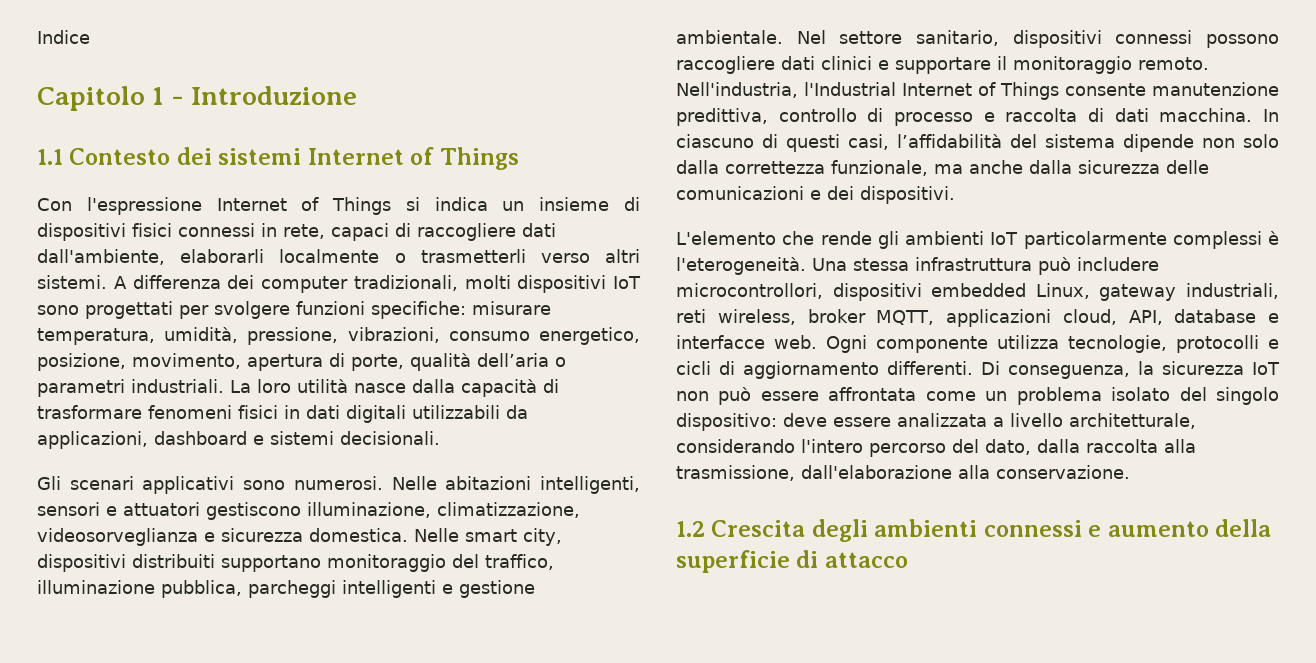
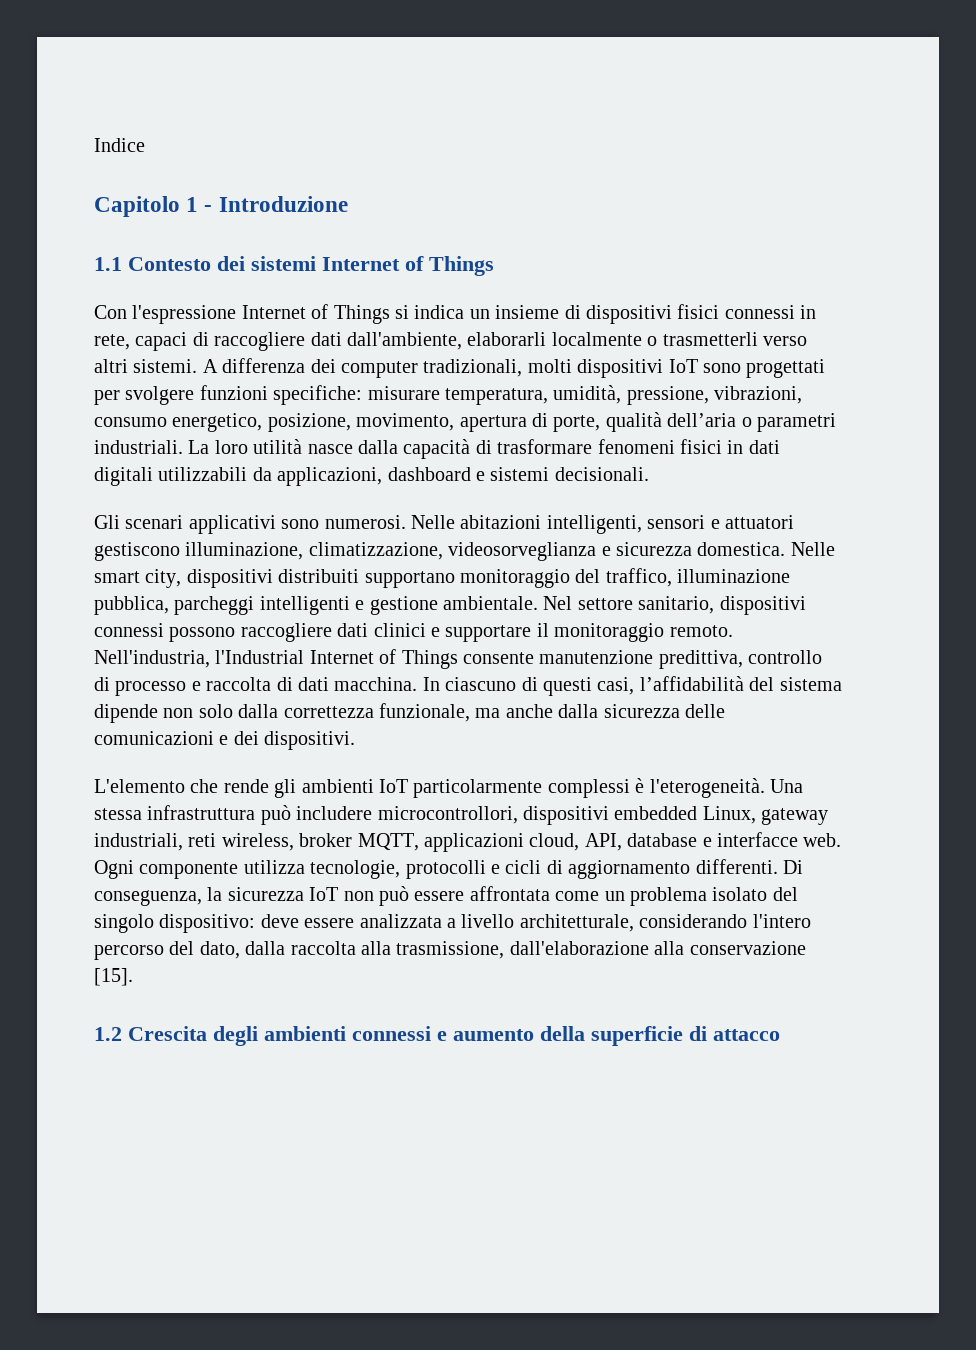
- Di conseguenza, la sicurezza IoT non può essere affrontata come un problema isolato del singolo dispositivo: deve essere analizzata a livello architetturale, considerando l'intero percorso del dato, dalla raccolta alla trasmissione, dall'elaborazione alla conservazione.
+ Di conseguenza, la sicurezza IoT non può essere affrontata come un problema isolato del singolo dispositivo: deve essere analizzata a livello architetturale, considerando l'intero percorso del dato, dalla raccolta alla trasmissione, dall'elaborazione alla conservazione [15].

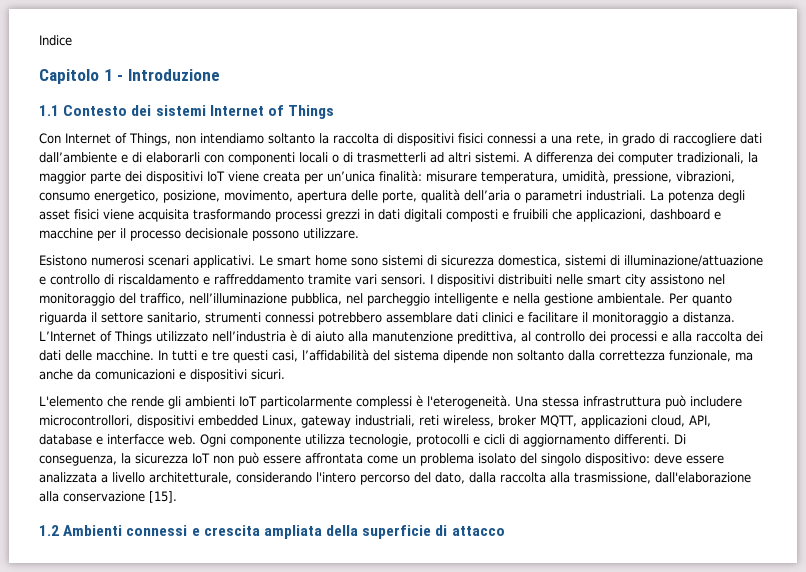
- Con l'espressione Internet of Things si indica un insieme di dispositivi fisici connessi in rete, capaci di raccogliere dati dall'ambiente, elaborarli localmente o trasmetterli verso altri sistemi.
+ Con Internet of Things, non intendiamo soltanto la raccolta di dispositivi fisici connessi a una rete, in grado di raccogliere dati dall’ambiente e di elaborarli con componenti locali o di trasmetterli ad altri sistemi.
- A differenza dei computer tradizionali, molti dispositivi IoT sono progettati per svolgere funzioni specifiche: misurare temperatura, umidità, pressione, vibrazioni, consumo energetico, posizione, movimento, apertura di porte, qualità dell’aria o parametri industriali.
+ A differenza dei computer tradizionali, la maggior parte dei dispositivi IoT viene creata per un’unica finalità: misurare temperatura, umidità, pressione, vibrazioni, consumo energetico, posizione, movimento, apertura delle porte, qualità dell’aria o parametri industriali.
- La loro utilità nasce dalla capacità di trasformare fenomeni fisici in dati digitali utilizzabili da applicazioni, dashboard e sistemi decisionali.
- Gli scenari applicativi sono numerosi. Nelle abitazioni intelligenti, sensori e attuatori gestiscono illuminazione, climatizzazione, videosorveglianza e sicurezza domestica. Nelle smart city, dispositivi distribuiti supportano monitoraggio del traffico, illuminazione pubblica, parcheggi intelligenti e gestione ambientale. Nel settore sanitario, dispositivi connessi possono raccogliere dati clinici e supportare il monitoraggio remoto. Nell'industria, l'Industrial Internet of Things consente manutenzione predittiva, controllo di processo e raccolta di dati macchina. In ciascuno di questi casi, l’affidabilità del sistema dipende non solo dalla correttezza funzionale, ma anche dalla sicurezza delle comunicazioni e dei dispositivi.
+ La potenza degli asset fisici viene acquisita trasformando processi grezzi in dati digitali composti e fruibili che applicazioni, dashboard e macchine per il processo decisionale possono utilizzare.
+ Esistono numerosi scenari applicativi. Le smart home sono sistemi di sicurezza domestica, sistemi di illuminazione/attuazione e controllo di riscaldamento e raffreddamento tramite vari sensori. I dispositivi distribuiti nelle smart city assistono nel monitoraggio del traffico, nell’illuminazione pubblica, nel parcheggio intelligente e nella gestione ambientale. Per quanto riguarda il settore sanitario, strumenti connessi potrebbero assemblare dati clinici e facilitare il monitoraggio a distanza. L’Internet of Things utilizzato nell’industria è di aiuto alla manutenzione predittiva, al controllo dei processi e alla raccolta dei dati delle macchine. In tutti e tre questi casi, l’affidabilità del sistema dipende non soltanto dalla correttezza funzionale, ma anche da comunicazioni e dispositivi sicuri.
- 1.2 Crescita degli ambienti connessi e aumento della superficie di attacco
+ 1.2 Ambienti connessi e crescita ampliata della superficie di attacco

